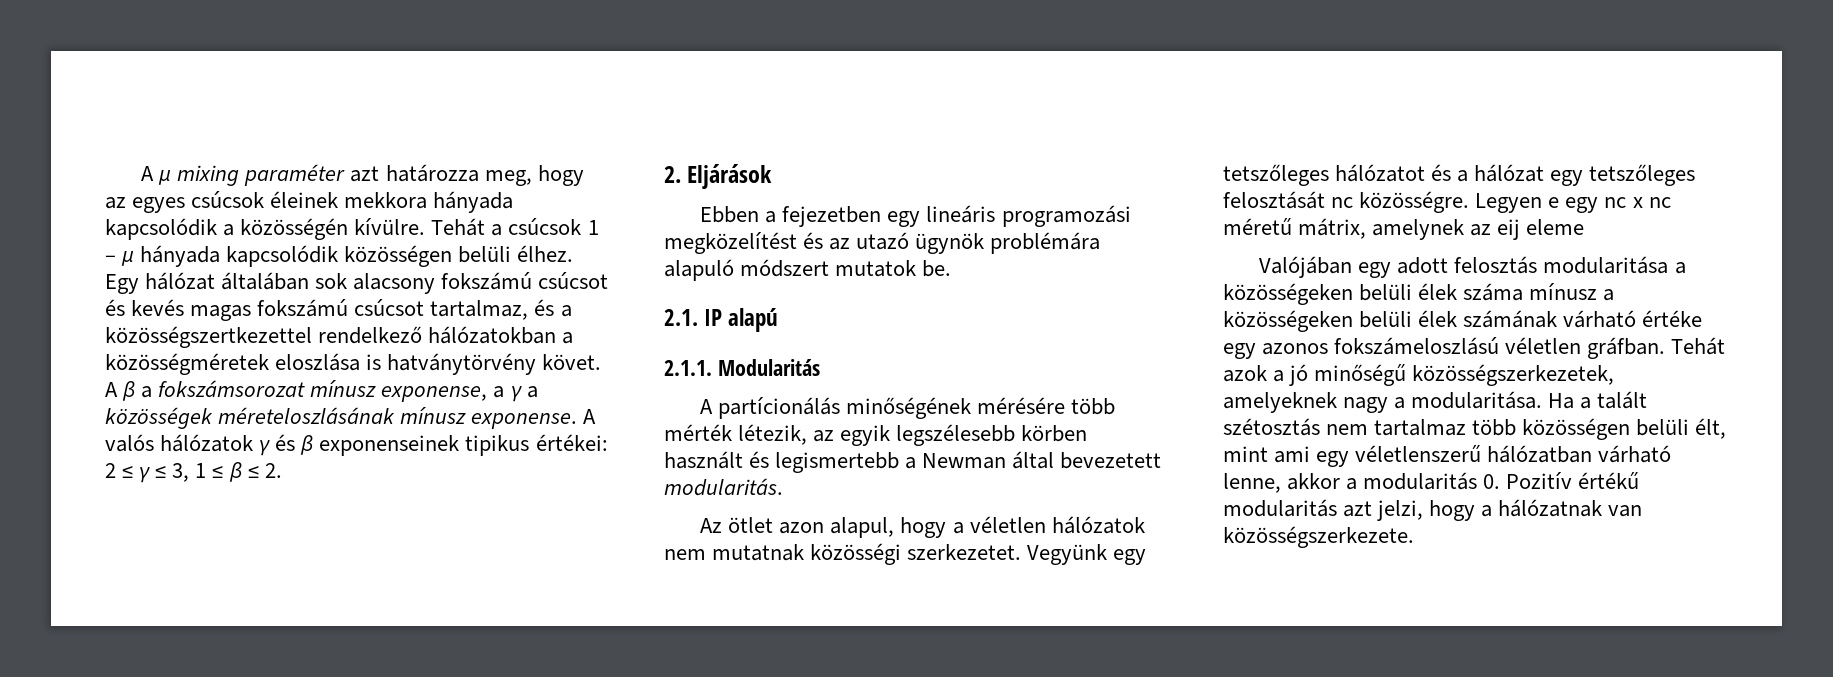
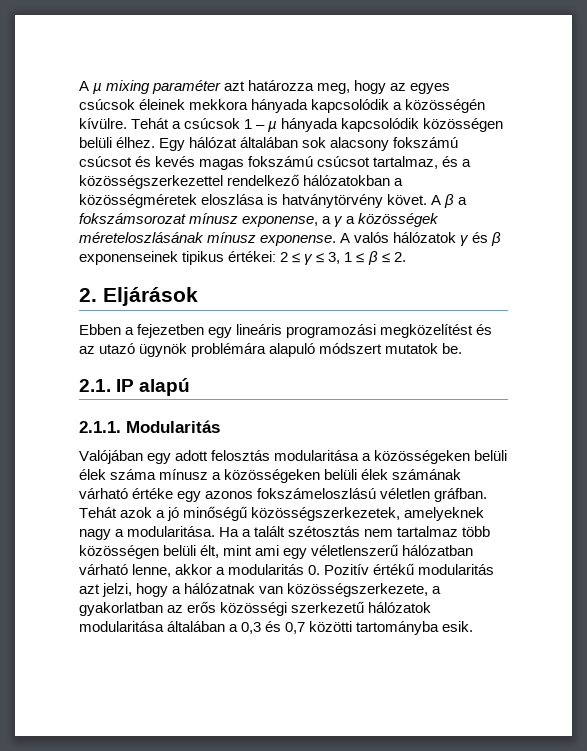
- Egy hálózat általában sok alacsony fokszámú csúcsot és kevés magas fokszámú csúcsot tartalmaz, és a közösségszertkezettel rendelkező hálózatokban a közösségméretek eloszlása is hatványtörvény követ.
+ Egy hálózat általában sok alacsony fokszámú csúcsot és kevés magas fokszámú csúcsot tartalmaz, és a közösségszerkezettel rendelkező hálózatokban a közösségméretek eloszlása is hatványtörvény követ.
- A partícionálás minőségének mérésére több mérték létezik, az egyik legszélesebb körben használt és legismertebb a Newman által bevezetett modularitás.
- Az ötlet azon alapul, hogy a véletlen hálózatok nem mutatnak közösségi szerkezetet. Vegyünk egy tetszőleges hálózatot és a hálózat egy tetszőleges felosztását nc közösségre. Legyen e egy nc x nc méretű mátrix, amelynek az eij eleme
- Ha a talált szétosztás nem tartalmaz több közösségen belüli élt, mint ami egy véletlenszerű hálózatban várható lenne, akkor a modularitás 0. Pozitív értékű modularitás azt jelzi, hogy a hálózatnak van közösségszerkezete.
+ Ha a talált szétosztás nem tartalmaz több közösségen belüli élt, mint ami egy véletlenszerű hálózatban várható lenne, akkor a modularitás 0. Pozitív értékű modularitás azt jelzi, hogy a hálózatnak van közösségszerkezete, a gyakorlatban az erős közösségi szerkezetű hálózatok modularitása általában a 0,3 és 0,7 közötti tartományba esik.

